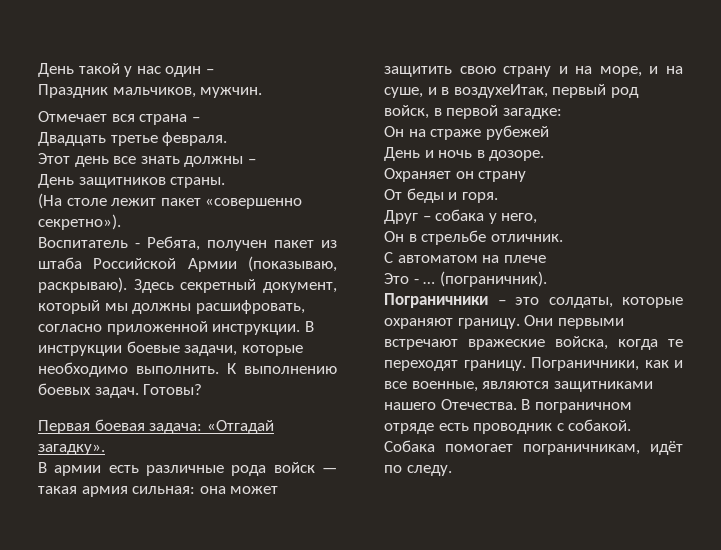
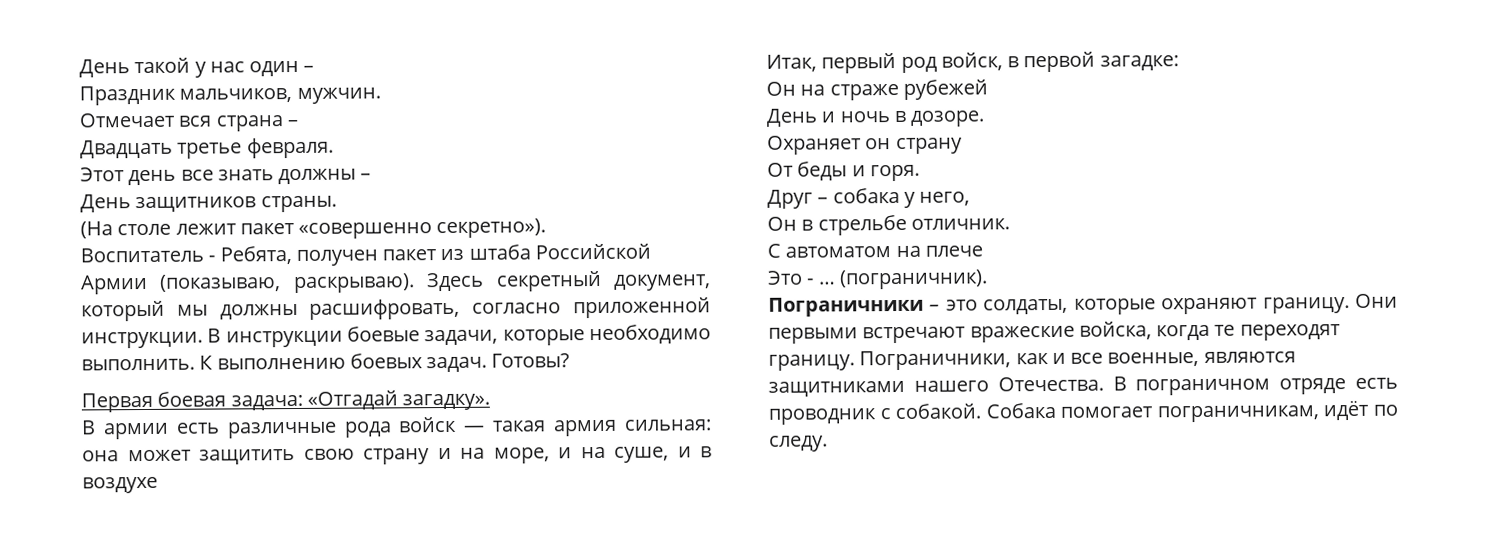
- В армии есть различные рода войск — такая армия сильная: она может защитить свою страну и на море, и на суше, и в воздухеИтак, первый род войск, в первой загадке:
+ В армии есть различные рода войск — такая армия сильная: она может защитить свою страну и на море, и на суше, и в воздухе
+ Итак, первый род войск, в первой загадке:

